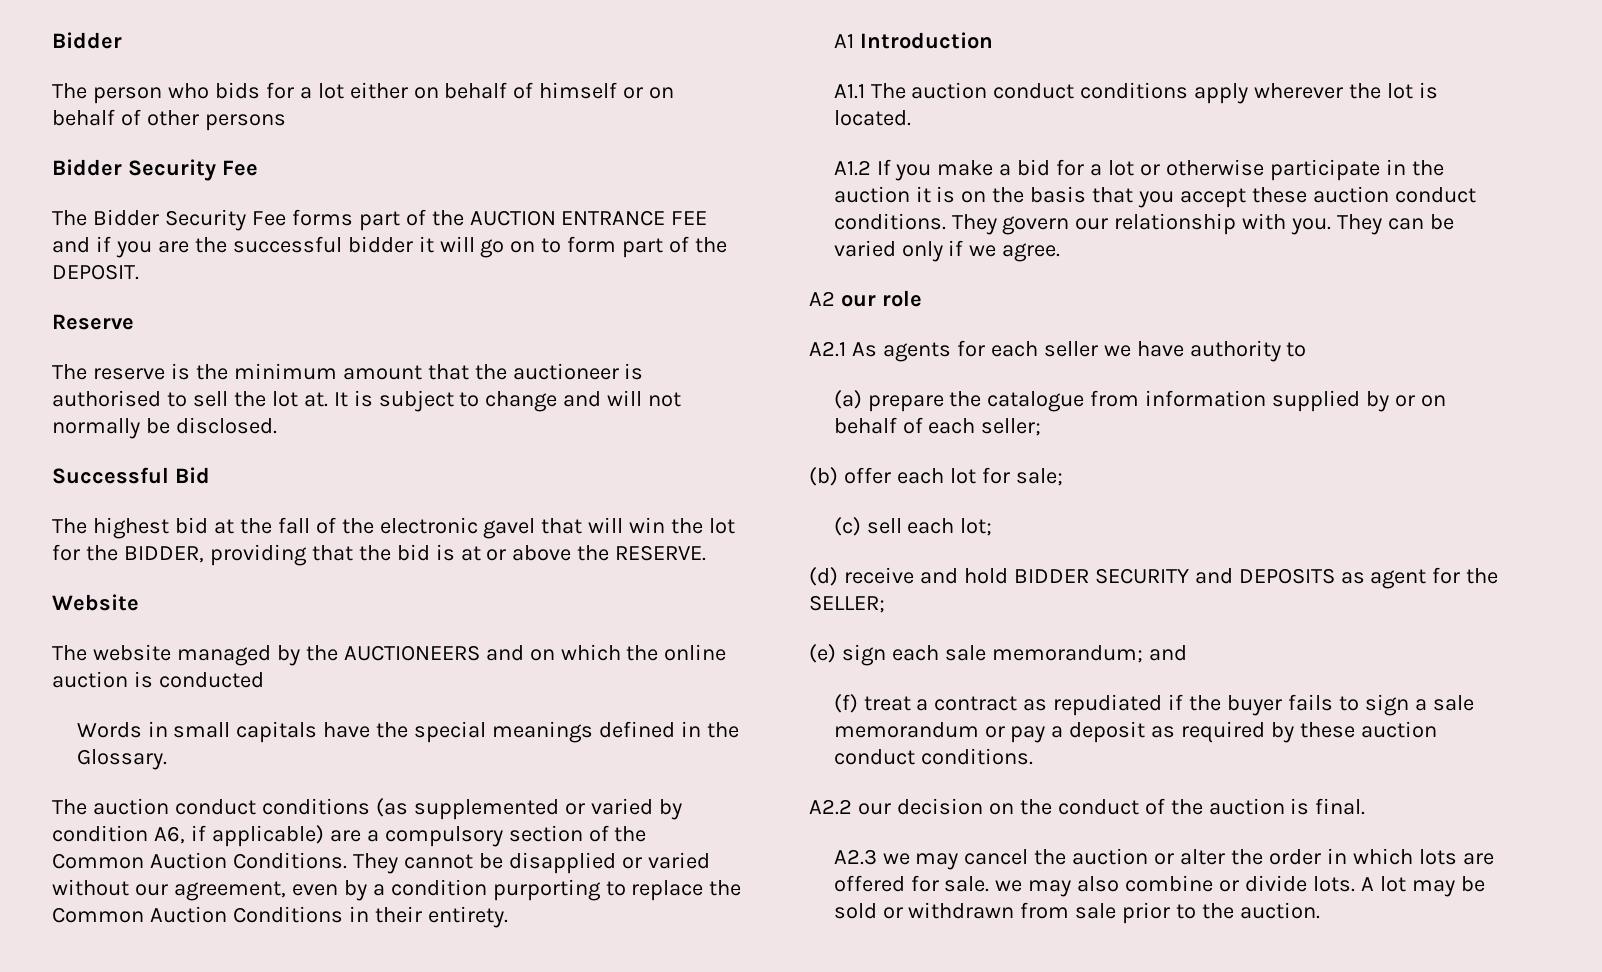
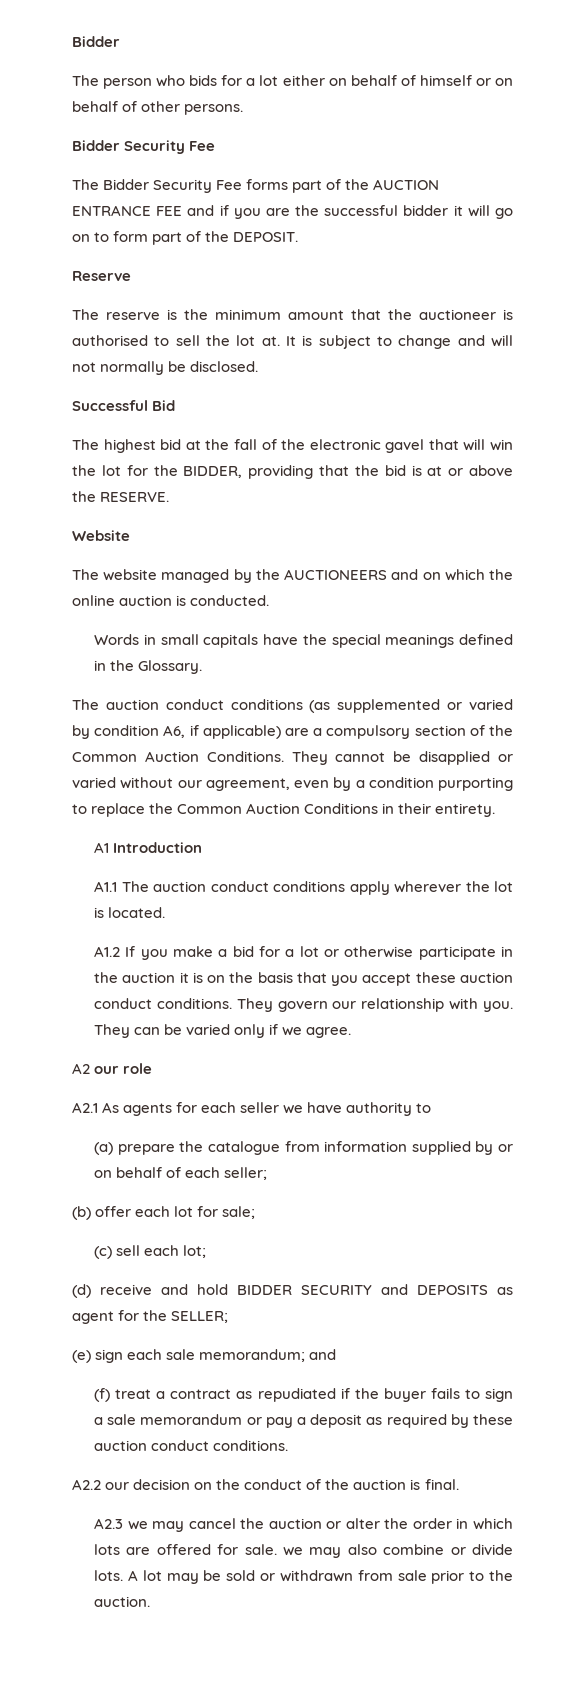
- The person who bids for a lot either on behalf of himself or on behalf of other persons
+ The person who bids for a lot either on behalf of himself or on behalf of other persons.
- The website managed by the AUCTIONEERS and on which the online auction is conducted
+ The website managed by the AUCTIONEERS and on which the online auction is conducted.

